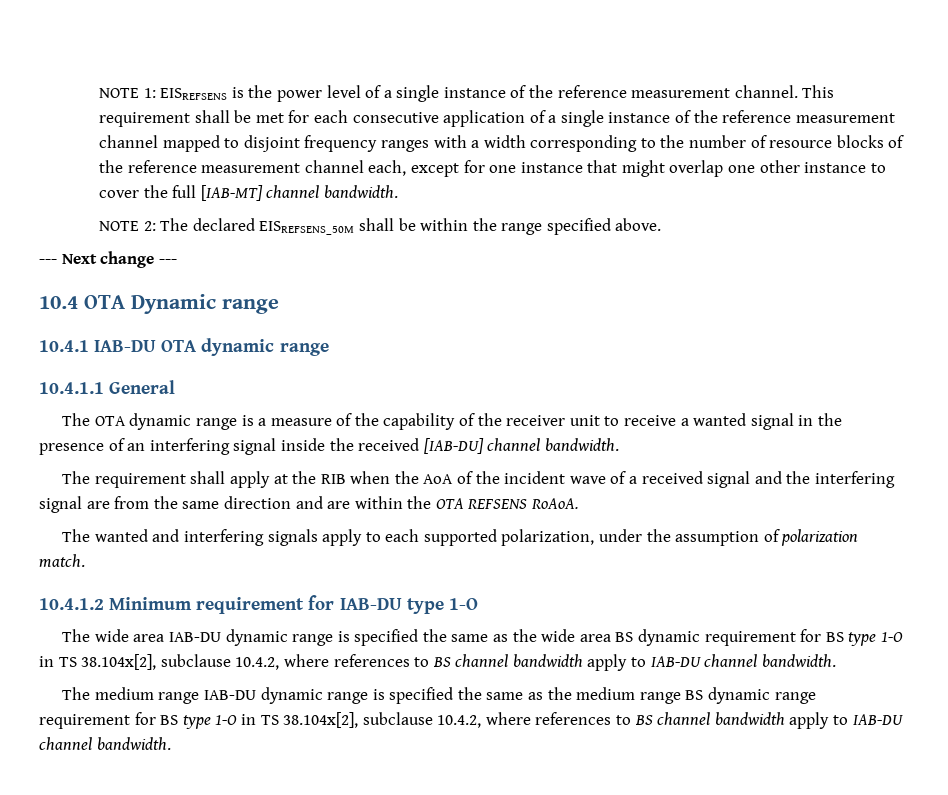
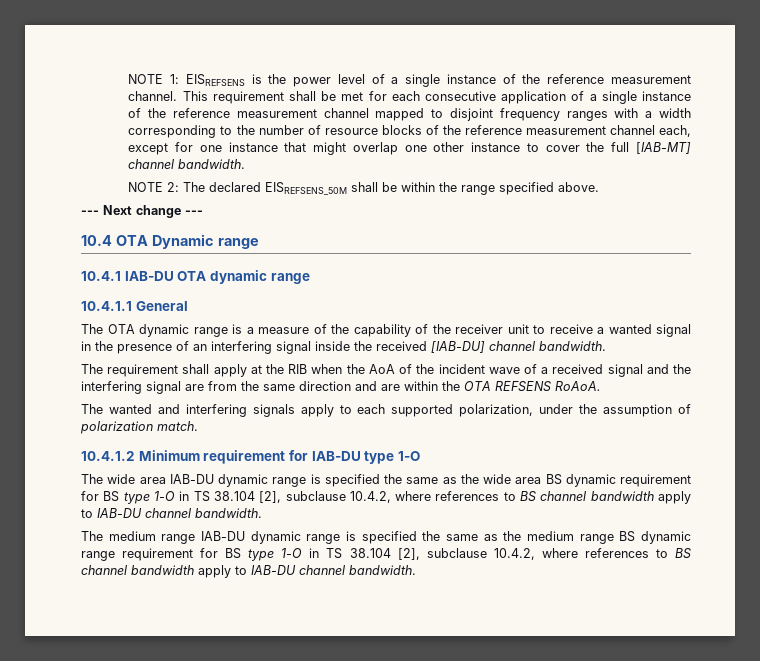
- The wide area IAB-DU dynamic range is specified the same as the wide area BS dynamic requirement for BS type 1-O in TS 38.104x[2], subclause 10.4.2, where references to BS channel bandwidth apply to IAB-DU channel bandwidth.
+ The wide area IAB-DU dynamic range is specified the same as the wide area BS dynamic requirement for BS type 1-O in TS 38.104 [2], subclause 10.4.2, where references to BS channel bandwidth apply to IAB-DU channel bandwidth.
- The medium range IAB-DU dynamic range is specified the same as the medium range BS dynamic range requirement for BS type 1-O in TS 38.104x[2], subclause 10.4.2, where references to BS channel bandwidth apply to IAB-DU channel bandwidth.
+ The medium range IAB-DU dynamic range is specified the same as the medium range BS dynamic range requirement for BS type 1-O in TS 38.104 [2], subclause 10.4.2, where references to BS channel bandwidth apply to IAB-DU channel bandwidth.

